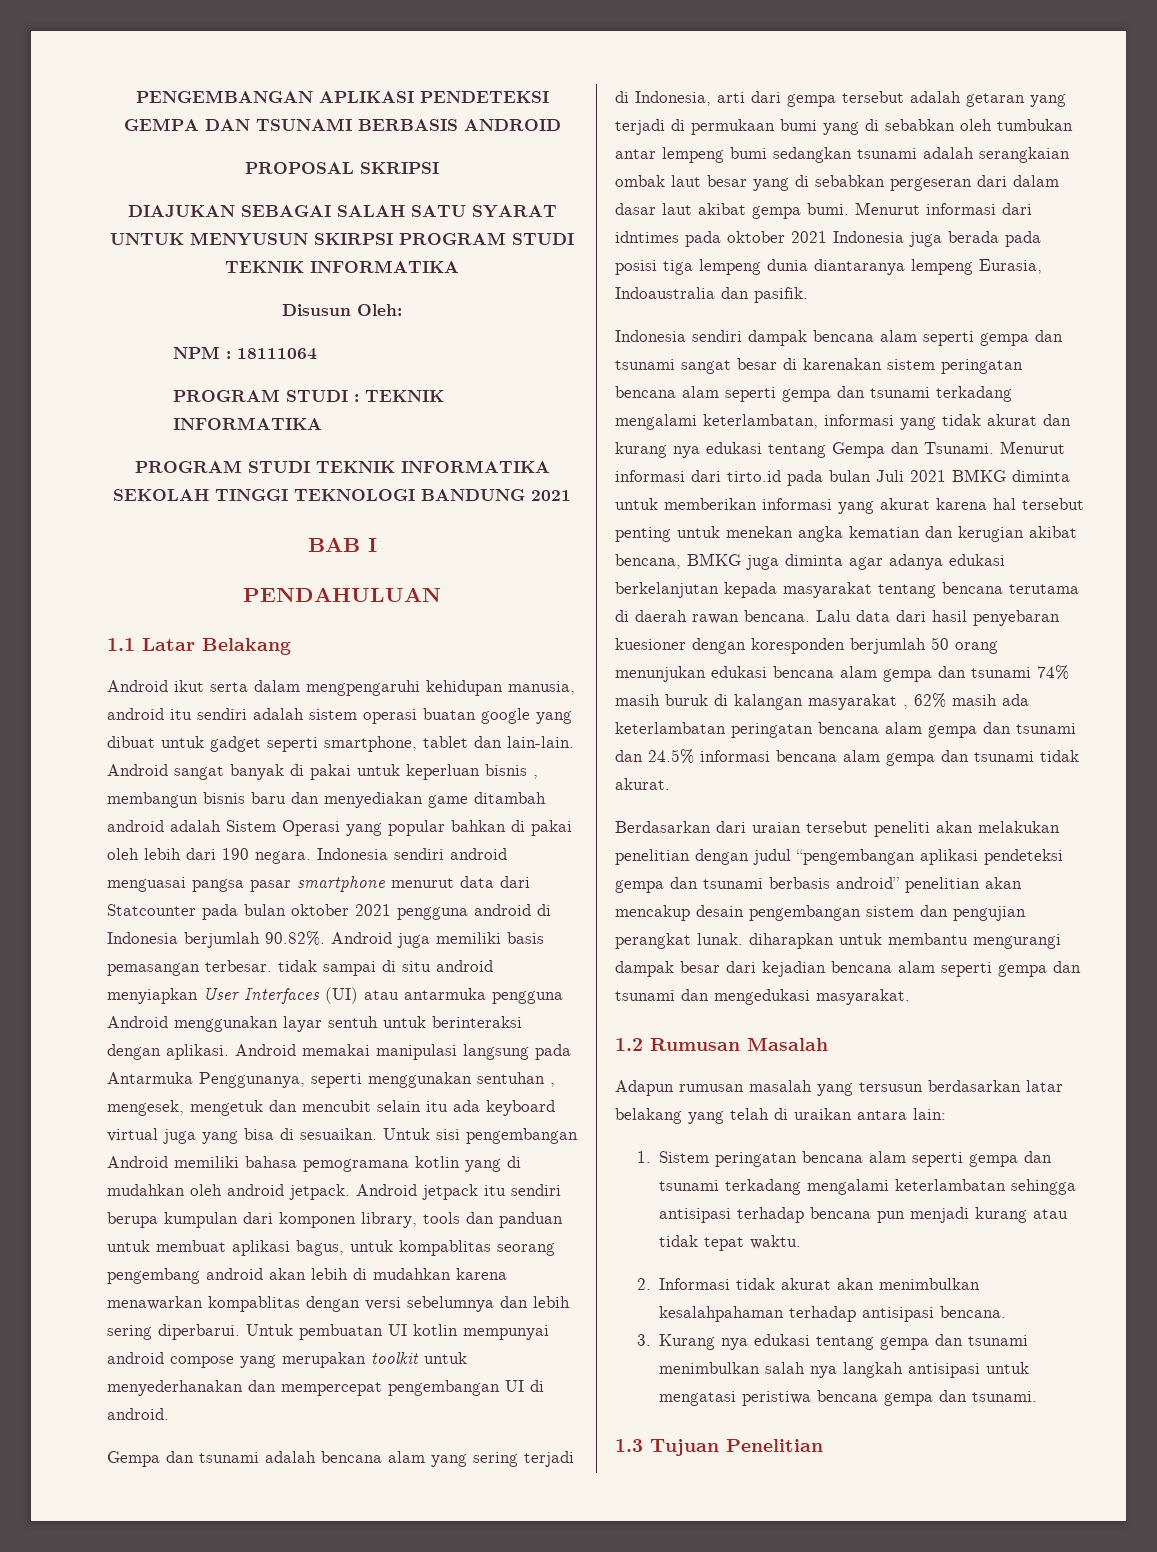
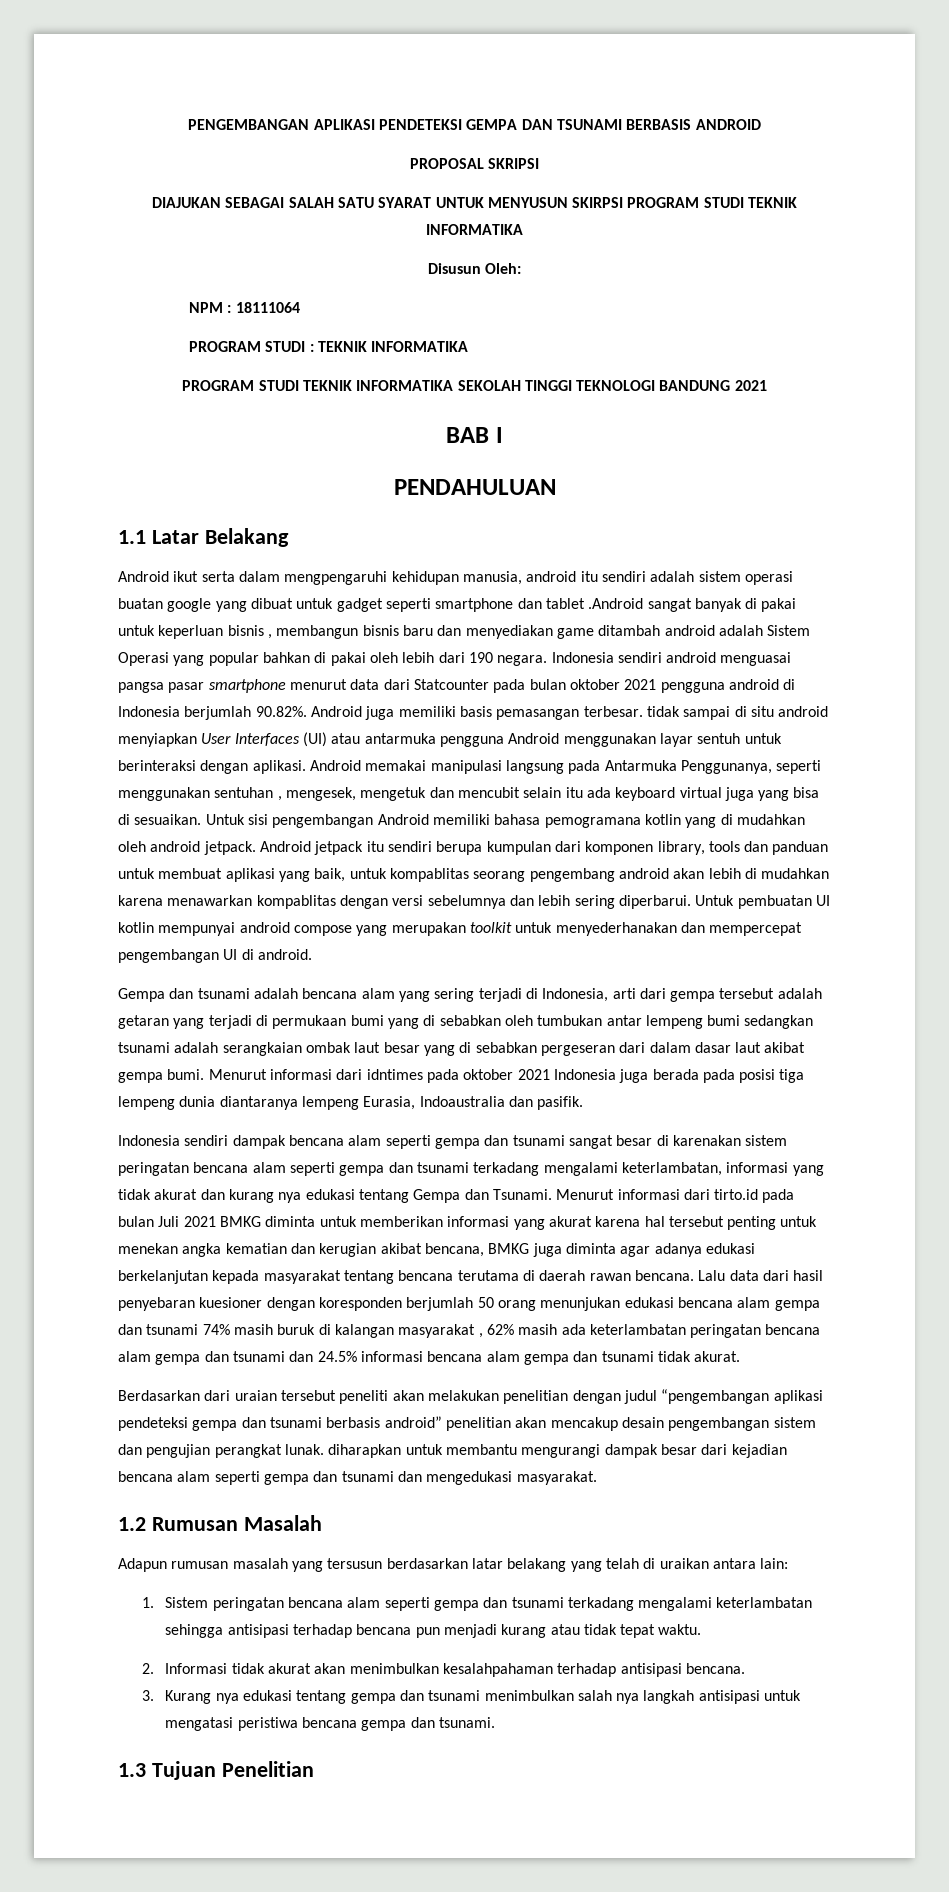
- Android ikut serta dalam mengpengaruhi kehidupan manusia, android itu sendiri adalah sistem operasi buatan google yang dibuat untuk gadget seperti smartphone, tablet dan lain-lain. Android sangat banyak di pakai untuk keperluan bisnis , membangun bisnis baru dan menyediakan game ditambah android adalah Sistem Operasi yang popular bahkan di pakai oleh lebih dari 190 negara.
+ Android ikut serta dalam mengpengaruhi kehidupan manusia, android itu sendiri adalah sistem operasi buatan google yang dibuat untuk gadget seperti smartphone dan tablet .Android sangat banyak di pakai untuk keperluan bisnis , membangun bisnis baru dan menyediakan game ditambah android adalah Sistem Operasi yang popular bahkan di pakai oleh lebih dari 190 negara.
- Android jetpack itu sendiri berupa kumpulan dari komponen library, tools dan panduan untuk membuat aplikasi bagus, untuk kompablitas seorang pengembang android akan lebih di mudahkan karena menawarkan kompablitas dengan versi sebelumnya dan lebih sering diperbarui.
+ Android jetpack itu sendiri berupa kumpulan dari komponen library, tools dan panduan untuk membuat aplikasi yang baik, untuk kompablitas seorang pengembang android akan lebih di mudahkan karena menawarkan kompablitas dengan versi sebelumnya dan lebih sering diperbarui.

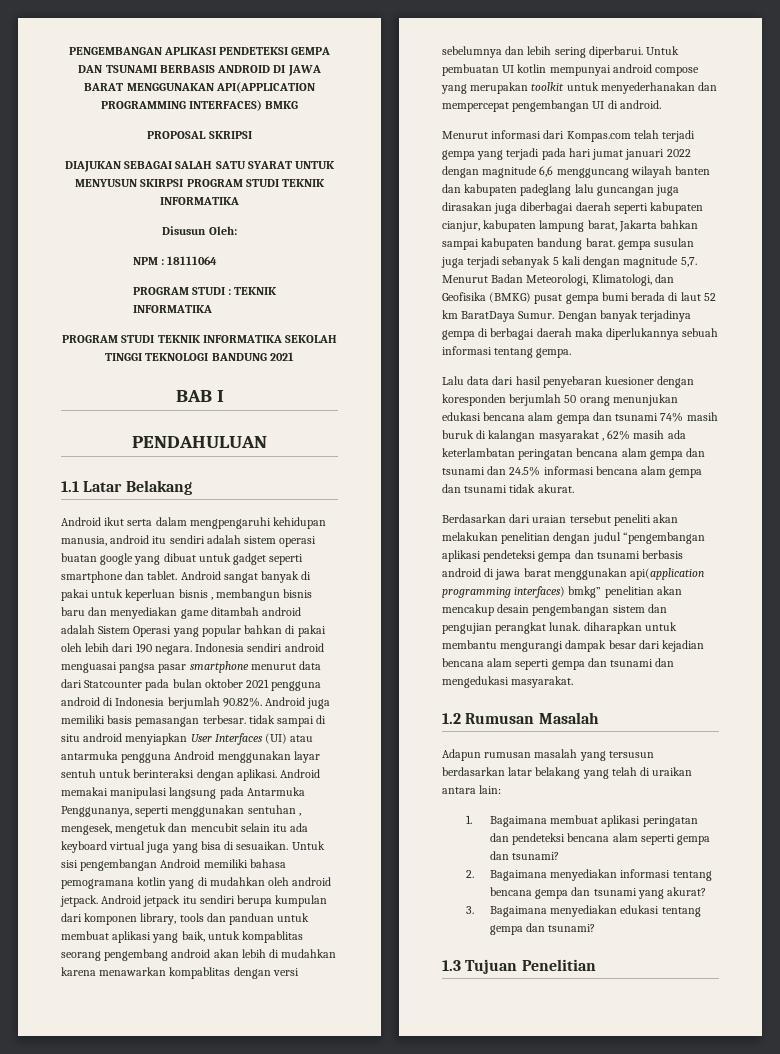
- PENGEMBANGAN APLIKASI PENDETEKSI GEMPA DAN TSUNAMI BERBASIS ANDROID
+ PENGEMBANGAN APLIKASI PENDETEKSI GEMPA DAN TSUNAMI BERBASIS ANDROID DI JAWA BARAT MENGGUNAKAN API(APPLICATION PROGRAMMING INTERFACES) BMKG
- Android ikut serta dalam mengpengaruhi kehidupan manusia, android itu sendiri adalah sistem operasi buatan google yang dibuat untuk gadget seperti smartphone dan tablet .Android sangat banyak di pakai untuk keperluan bisnis , membangun bisnis baru dan menyediakan game ditambah android adalah Sistem Operasi yang popular bahkan di pakai oleh lebih dari 190 negara.
+ Android ikut serta dalam mengpengaruhi kehidupan manusia, android itu sendiri adalah sistem operasi buatan google yang dibuat untuk gadget seperti smartphone dan tablet. Android sangat banyak di pakai untuk keperluan bisnis , membangun bisnis baru dan menyediakan game ditambah android adalah Sistem Operasi yang popular bahkan di pakai oleh lebih dari 190 negara.
- Gempa dan tsunami adalah bencana alam yang sering terjadi di Indonesia, arti dari gempa tersebut adalah getaran yang terjadi di permukaan bumi yang di sebabkan oleh tumbukan antar lempeng bumi sedangkan tsunami adalah serangkaian ombak laut besar yang di sebabkan pergeseran dari dalam dasar laut akibat gempa bumi. Menurut informasi dari idntimes pada oktober 2021 Indonesia juga berada pada posisi tiga lempeng dunia diantaranya lempeng Eurasia, Indoaustralia dan pasifik.
- Indonesia sendiri dampak bencana alam seperti gempa dan tsunami sangat besar di karenakan sistem peringatan bencana alam seperti gempa dan tsunami terkadang mengalami keterlambatan, informasi yang tidak akurat dan kurang nya edukasi tentang Gempa dan Tsunami. Menurut informasi dari tirto.id pada bulan Juli 2021 BMKG diminta untuk memberikan informasi yang akurat karena hal tersebut penting untuk menekan angka kematian dan kerugian akibat bencana, BMKG juga diminta agar adanya edukasi berkelanjutan kepada masyarakat tentang bencana terutama di daerah rawan bencana. Lalu data dari hasil penyebaran kuesioner dengan koresponden berjumlah 50 orang menunjukan edukasi bencana alam gempa dan tsunami 74% masih buruk di kalangan masyarakat , 62% masih ada keterlambatan peringatan bencana alam gempa dan tsunami dan 24.5% informasi bencana alam gempa dan tsunami tidak akurat.
+ Menurut informasi dari Kompas.com telah terjadi gempa yang terjadi pada hari jumat januari 2022 dengan magnitude 6,6 mengguncang wilayah banten dan kabupaten padeglang lalu guncangan juga dirasakan juga diberbagai daerah seperti kabupaten cianjur, kabupaten lampung barat, Jakarta bahkan sampai kabupaten bandung barat. gempa susulan juga terjadi sebanyak 5 kali dengan magnitude 5,7. Menurut Badan Meteorologi, Klimatologi, dan Geofisika (BMKG) pusat gempa bumi berada di laut 52 km BaratDaya Sumur. Dengan banyak terjadinya gempa di berbagai daerah maka diperlukannya sebuah informasi tentang gempa.
+ Lalu data dari hasil penyebaran kuesioner dengan koresponden berjumlah 50 orang menunjukan edukasi bencana alam gempa dan tsunami 74% masih buruk di kalangan masyarakat , 62% masih ada keterlambatan peringatan bencana alam gempa dan tsunami dan 24.5% informasi bencana alam gempa dan tsunami tidak akurat.
- Berdasarkan dari uraian tersebut peneliti akan melakukan penelitian dengan judul “pengembangan aplikasi pendeteksi gempa dan tsunami berbasis android” penelitian akan mencakup desain pengembangan sistem dan pengujian perangkat lunak. diharapkan untuk membantu mengurangi dampak besar dari kejadian bencana alam seperti gempa dan tsunami dan mengedukasi masyarakat.
+ Berdasarkan dari uraian tersebut peneliti akan melakukan penelitian dengan judul “pengembangan aplikasi pendeteksi gempa dan tsunami berbasis android di jawa barat menggunakan api(application programming interfaces) bmkg” penelitian akan mencakup desain pengembangan sistem dan pengujian perangkat lunak. diharapkan untuk membantu mengurangi dampak besar dari kejadian bencana alam seperti gempa dan tsunami dan mengedukasi masyarakat.
- 1. Sistem peringatan bencana alam seperti gempa dan tsunami terkadang mengalami keterlambatan sehingga antisipasi terhadap bencana pun menjadi kurang atau tidak tepat waktu.
- 2. Informasi tidak akurat akan menimbulkan kesalahpahaman terhadap antisipasi bencana.
+ 1. Bagaimana membuat aplikasi peringatan dan pendeteksi bencana alam seperti gempa dan tsunami?
+ 2. Bagaimana menyediakan informasi tentang bencana gempa dan tsunami yang akurat?
- 3. Kurang nya edukasi tentang gempa dan tsunami menimbulkan salah nya langkah antisipasi untuk mengatasi peristiwa bencana gempa dan tsunami.
+ 3. Bagaimana menyediakan edukasi tentang gempa dan tsunami?

